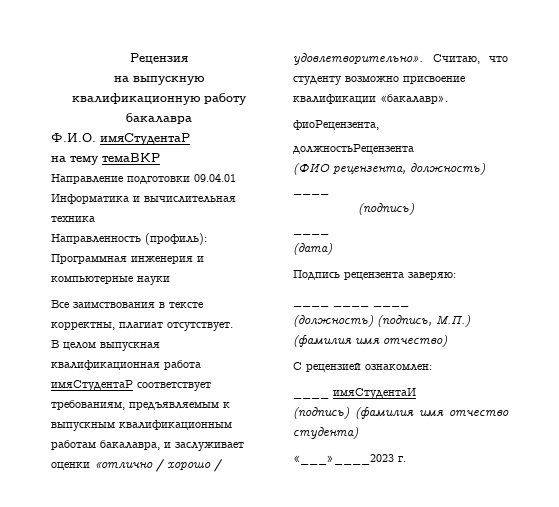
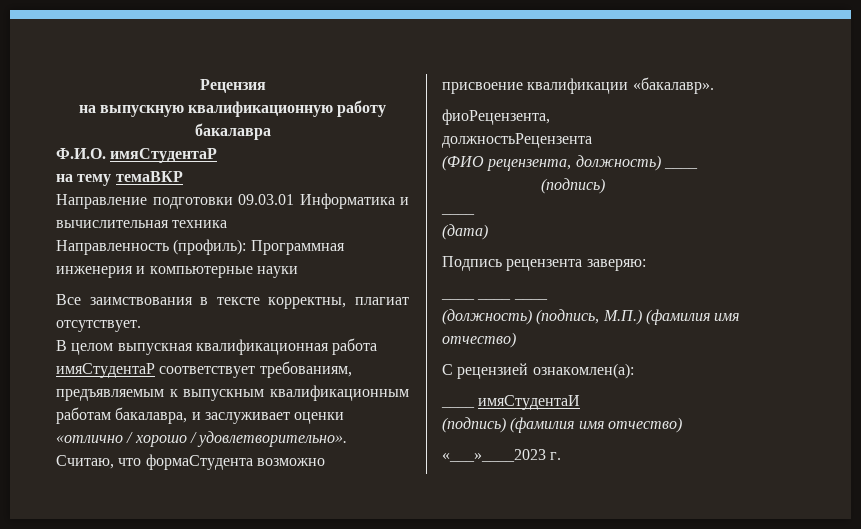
- Направление подготовки 09.04.01 Информатика и вычислительная техника
+ Направление подготовки 09.03.01 Информатика и вычислительная техника
- Считаю, что студенту возможно присвоение квалификации «бакалавр».
+ Считаю, что формаСтудента возможно присвоение квалификации «бакалавр».
- С рецензией ознакомлен:
+ С рецензией ознакомлен(а):
- (подпись) (фамилия имя отчество студента)
+ (подпись) (фамилия имя отчество)

